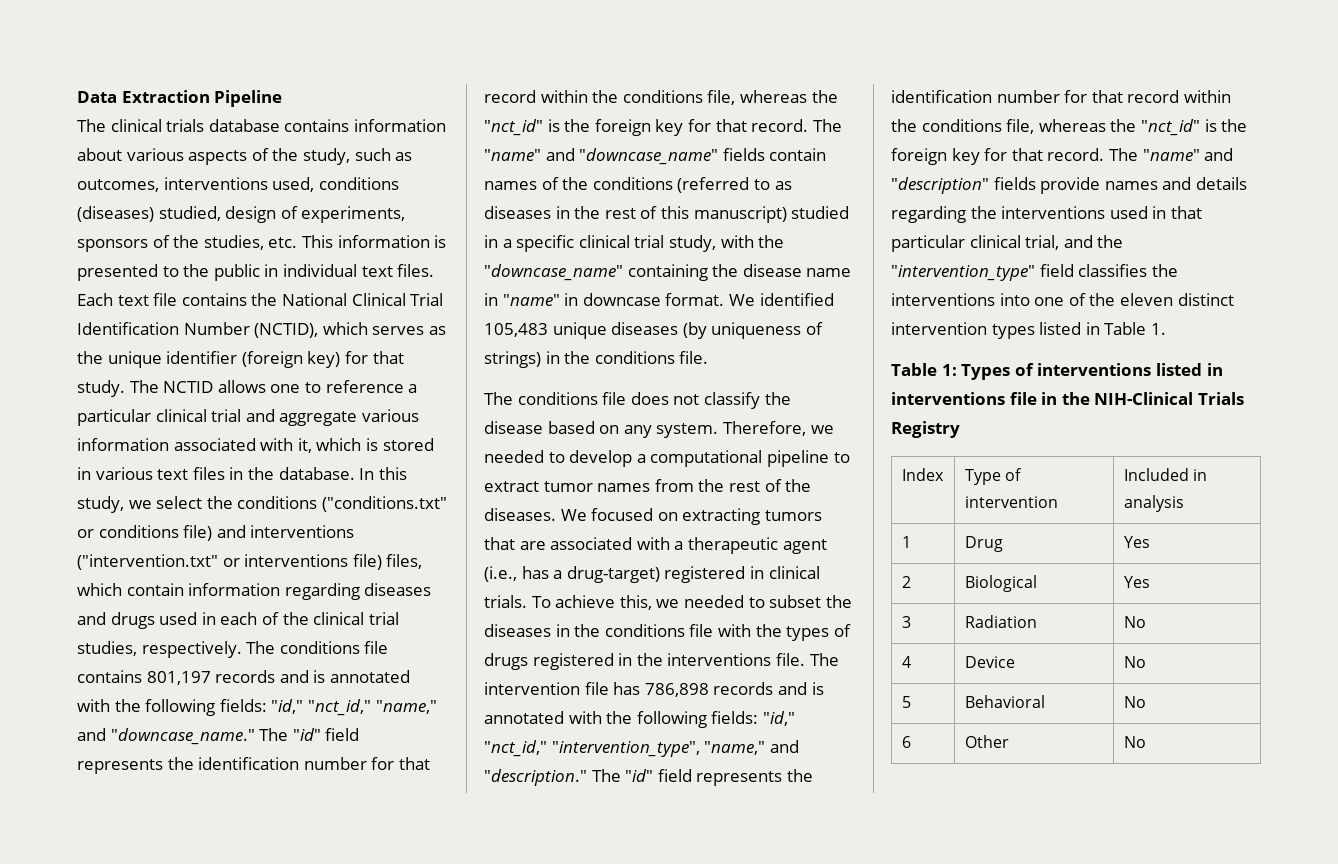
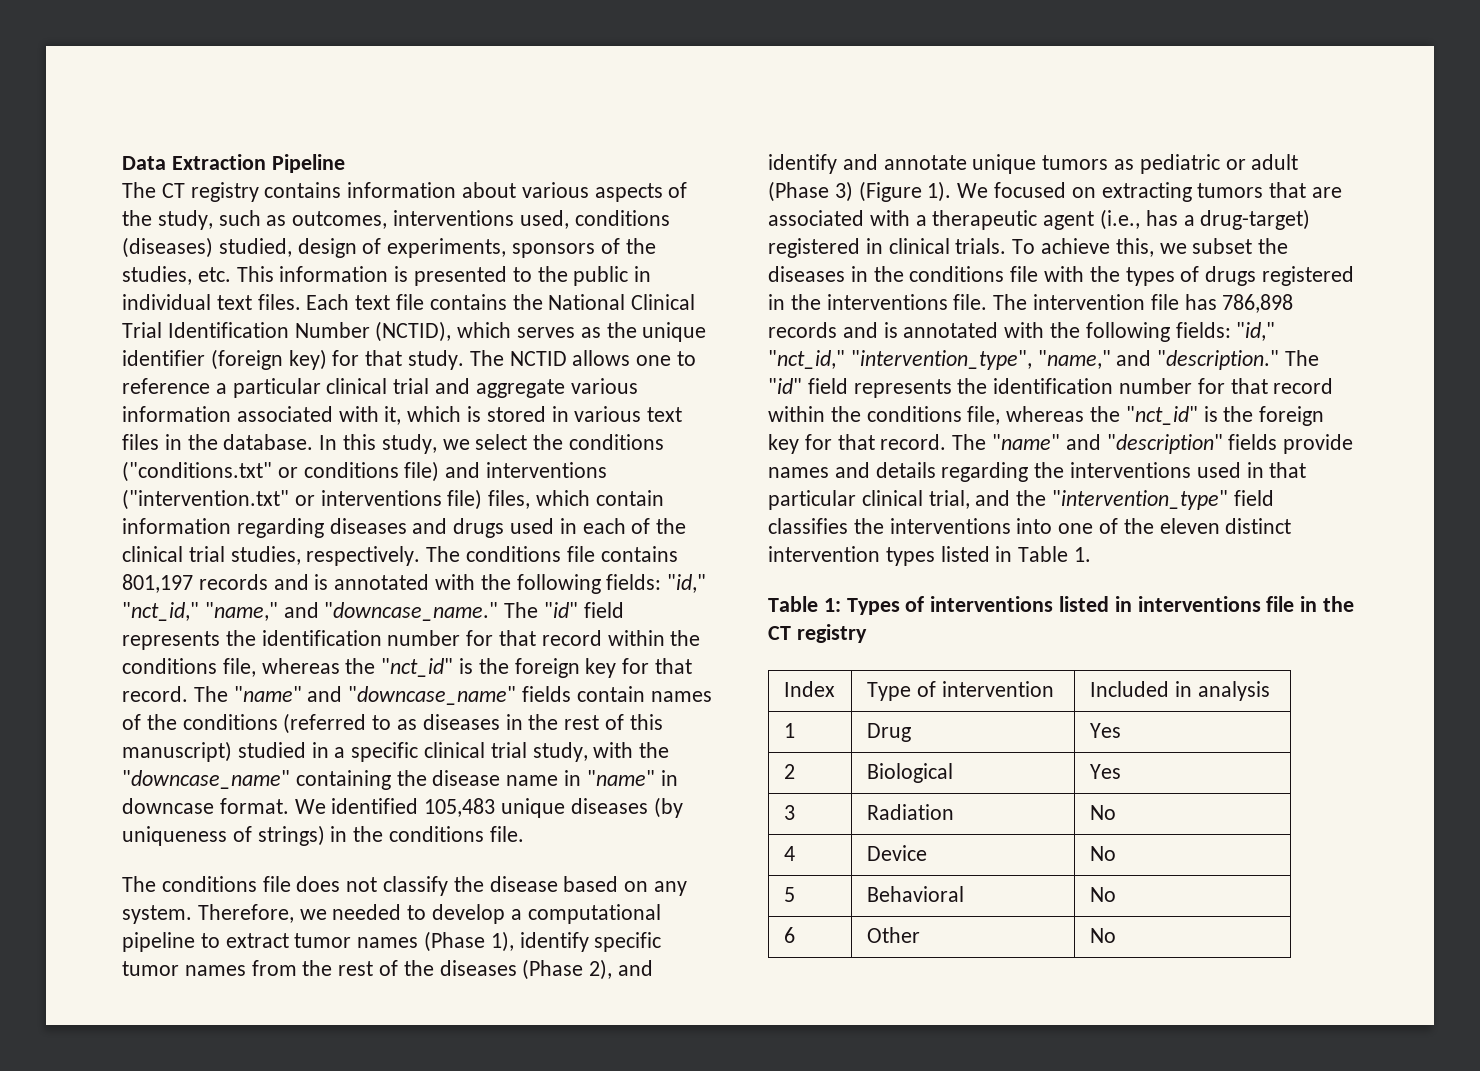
- The clinical trials database contains information about various aspects of the study, such as outcomes, interventions used, conditions (diseases) studied, design of experiments, sponsors of the studies, etc. This information is presented to the public in individual text files.
+ The CT registry contains information about various aspects of the study, such as outcomes, interventions used, conditions (diseases) studied, design of experiments, sponsors of the studies, etc. This information is presented to the public in individual text files.
- Therefore, we needed to develop a computational pipeline to extract tumor names from the rest of the diseases.
+ Therefore, we needed to develop a computational pipeline to extract tumor names (Phase 1), identify specific tumor names from the rest of the diseases (Phase 2), and identify and annotate unique tumors as pediatric or adult (Phase 3) (Figure 1).
- To achieve this, we needed to subset the diseases in the conditions file with the types of drugs registered in the interventions file.
+ To achieve this, we subset the diseases in the conditions file with the types of drugs registered in the interventions file.
- Table 1: Types of interventions listed in interventions file in the NIH-Clinical Trials Registry
+ Table 1: Types of interventions listed in interventions file in the CT registry

